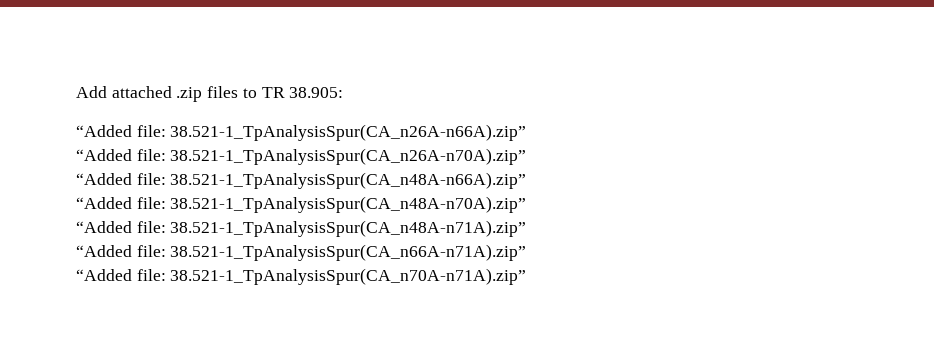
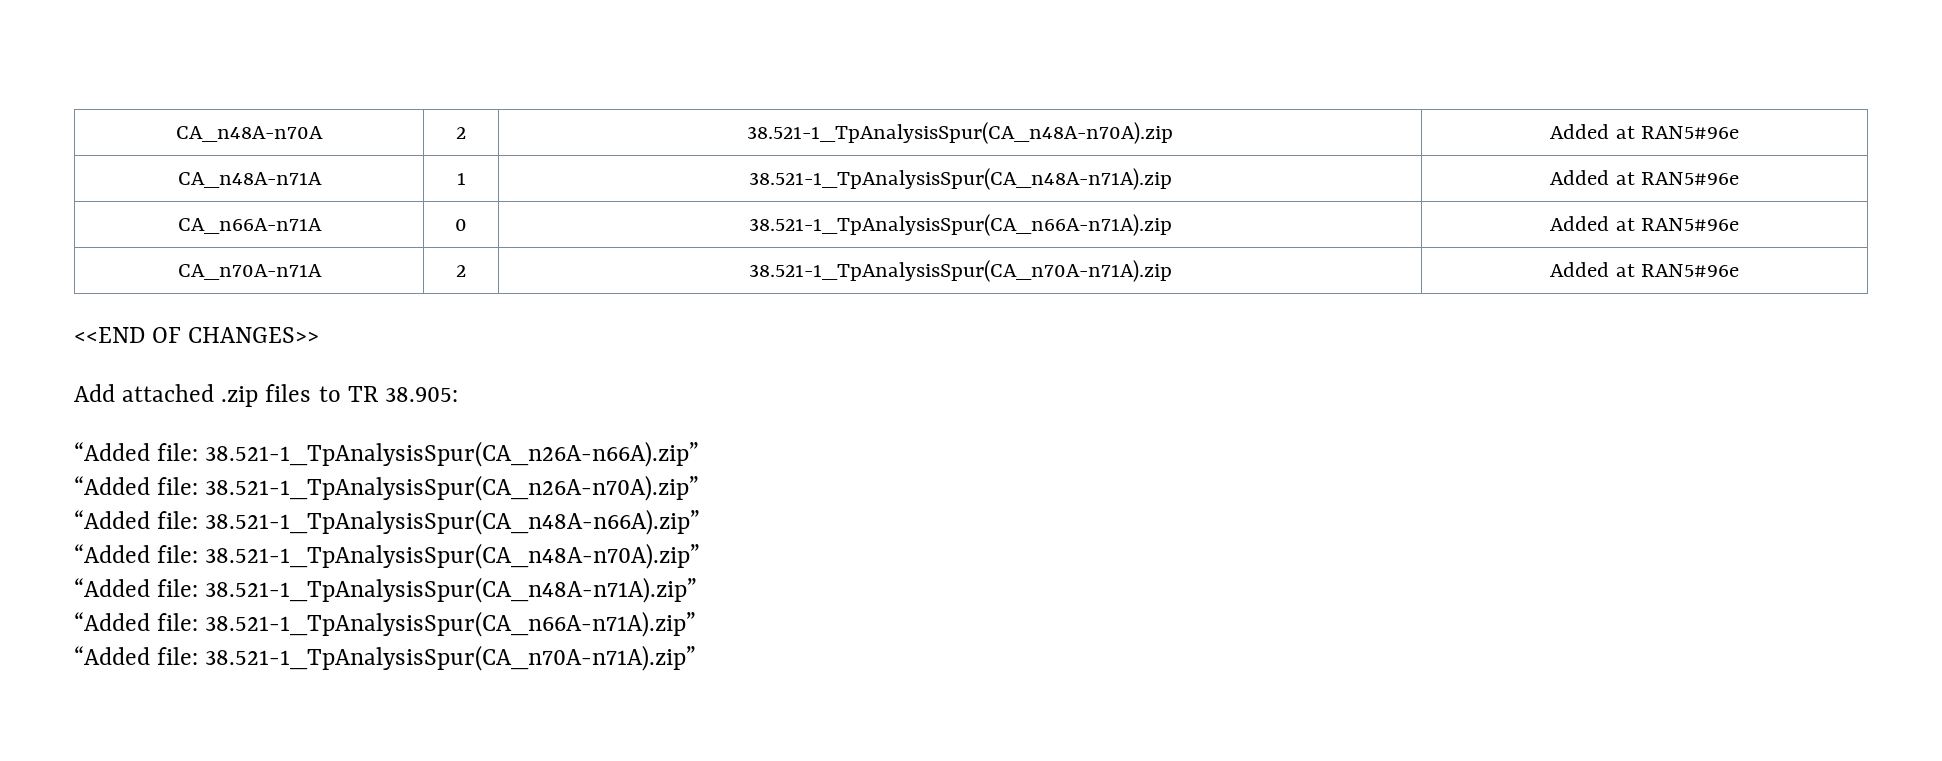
+ CA_n48A-n70A | 2 | 38.521-1_TpAnalysisSpur(CA_n48A-n70A).zip | Added at RAN5#96e
+ CA_n48A-n71A | 1 | 38.521-1_TpAnalysisSpur(CA_n48A-n71A).zip | Added at RAN5#96e
+ CA_n66A-n71A | 0 | 38.521-1_TpAnalysisSpur(CA_n66A-n71A).zip | Added at RAN5#96e
+ CA_n70A-n71A | 2 | 38.521-1_TpAnalysisSpur(CA_n70A-n71A).zip | Added at RAN5#96e
+ <<END OF CHANGES>>

